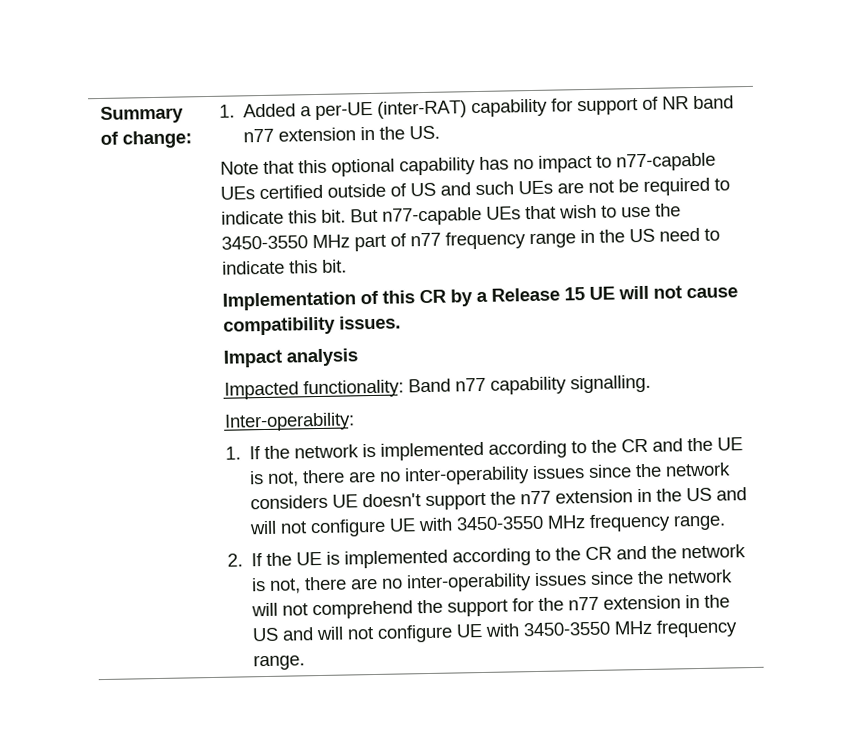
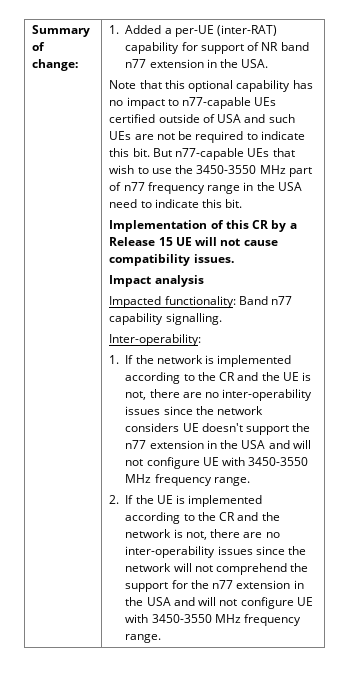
- 1. Added a per-UE (inter-RAT) capability for support of NR band n77 extension in the US.
+ 1. Added a per-UE (inter-RAT) capability for support of NR band n77 extension in the USA.
- Note that this optional capability has no impact to n77-capable UEs certified outside of US and such UEs are not be required to indicate this bit.
+ Note that this optional capability has no impact to n77-capable UEs certified outside of USA and such UEs are not be required to indicate this bit.
- But n77-capable UEs that wish to use the 3450-3550 MHz part of n77 frequency range in the US need to indicate this bit.
+ But n77-capable UEs that wish to use the 3450-3550 MHz part of n77 frequency range in the USA need to indicate this bit.
- 1. If the network is implemented according to the CR and the UE is not, there are no inter-operability issues since the network considers UE doesn't support the n77 extension in the US and will not configure UE with 3450-3550 MHz frequency range.
+ 1. If the network is implemented according to the CR and the UE is not, there are no inter-operability issues since the network considers UE doesn't support the n77 extension in the USA and will not configure UE with 3450-3550 MHz frequency range.
- 2. If the UE is implemented according to the CR and the network is not, there are no inter-operability issues since the network will not comprehend the support for the n77 extension in the US and will not configure UE with 3450-3550 MHz frequency range.
+ 2. If the UE is implemented according to the CR and the network is not, there are no inter-operability issues since the network will not comprehend the support for the n77 extension in the USA and will not configure UE with 3450-3550 MHz frequency range.

